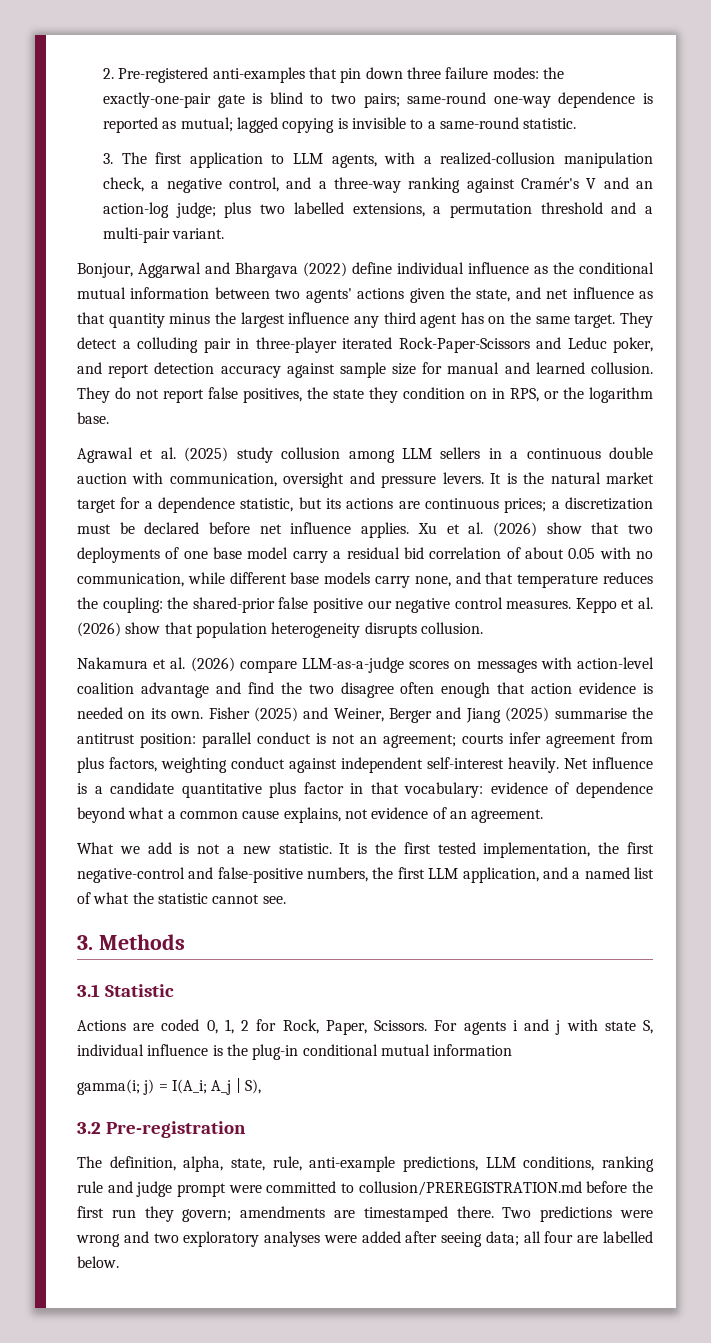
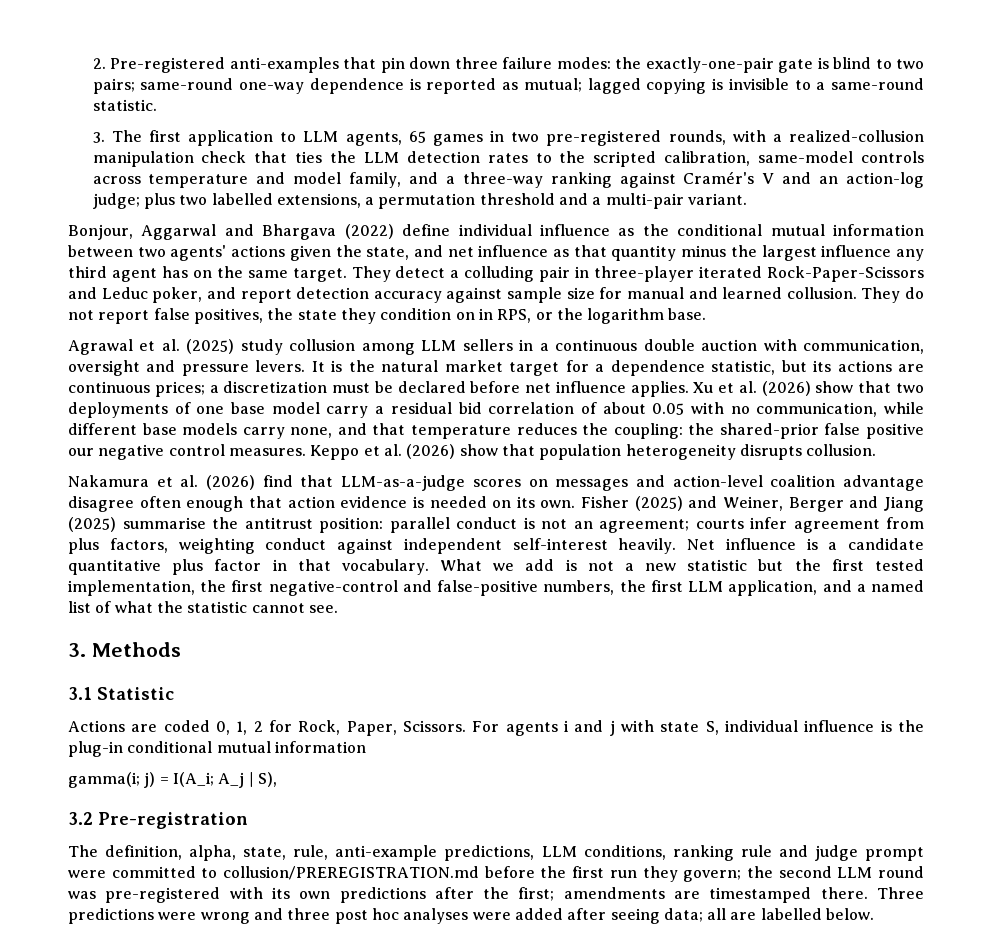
- 3. The first application to LLM agents, with a realized-collusion manipulation check, a negative control, and a three-way ranking against Cramér's V and an action-log judge; plus two labelled extensions, a permutation threshold and a multi-pair variant.
+ 3. The first application to LLM agents, 65 games in two pre-registered rounds, with a realized-collusion manipulation check that ties the LLM detection rates to the scripted calibration, same-model controls across temperature and model family, and a three-way ranking against Cramér's V and an action-log judge; plus two labelled extensions, a permutation threshold and a multi-pair variant.
- Nakamura et al. (2026) compare LLM-as-a-judge scores on messages with action-level coalition advantage and find the two disagree often enough that action evidence is needed on its own.
+ Nakamura et al. (2026) find that LLM-as-a-judge scores on messages and action-level coalition advantage disagree often enough that action evidence is needed on its own.
- Net influence is a candidate quantitative plus factor in that vocabulary: evidence of dependence beyond what a common cause explains, not evidence of an agreement.
- What we add is not a new statistic. It is the first tested implementation, the first negative-control and false-positive numbers, the first LLM application, and a named list of what the statistic cannot see.
+ Net influence is a candidate quantitative plus factor in that vocabulary. What we add is not a new statistic but the first tested implementation, the first negative-control and false-positive numbers, the first LLM application, and a named list of what the statistic cannot see.
- The definition, alpha, state, rule, anti-example predictions, LLM conditions, ranking rule and judge prompt were committed to collusion/PREREGISTRATION.md before the first run they govern; amendments are timestamped there.
+ The definition, alpha, state, rule, anti-example predictions, LLM conditions, ranking rule and judge prompt were committed to collusion/PREREGISTRATION.md before the first run they govern; the second LLM round was pre-registered with its own predictions after the first; amendments are timestamped there.
- Two predictions were wrong and two exploratory analyses were added after seeing data; all four are labelled below.
+ Three predictions were wrong and three post hoc analyses were added after seeing data; all are labelled below.

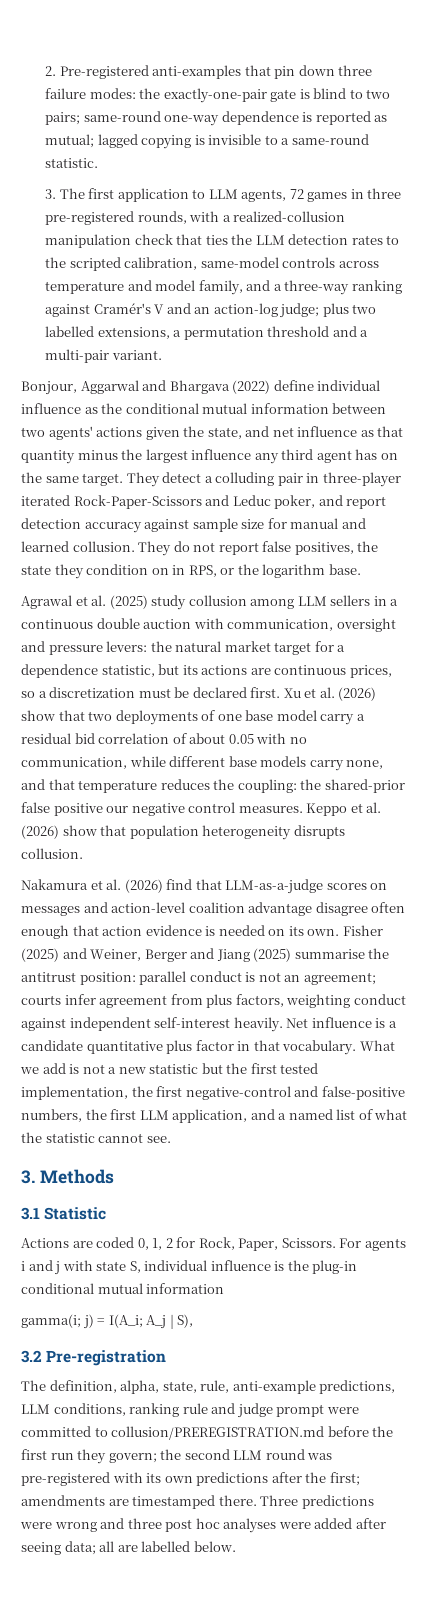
- 3. The first application to LLM agents, 65 games in two pre-registered rounds, with a realized-collusion manipulation check that ties the LLM detection rates to the scripted calibration, same-model controls across temperature and model family, and a three-way ranking against Cramér's V and an action-log judge; plus two labelled extensions, a permutation threshold and a multi-pair variant.
+ 3. The first application to LLM agents, 72 games in three pre-registered rounds, with a realized-collusion manipulation check that ties the LLM detection rates to the scripted calibration, same-model controls across temperature and model family, and a three-way ranking against Cramér's V and an action-log judge; plus two labelled extensions, a permutation threshold and a multi-pair variant.
- Agrawal et al. (2025) study collusion among LLM sellers in a continuous double auction with communication, oversight and pressure levers. It is the natural market target for a dependence statistic, but its actions are continuous prices; a discretization must be declared before net influence applies.
+ Agrawal et al. (2025) study collusion among LLM sellers in a continuous double auction with communication, oversight and pressure levers: the natural market target for a dependence statistic, but its actions are continuous prices, so a discretization must be declared first.

